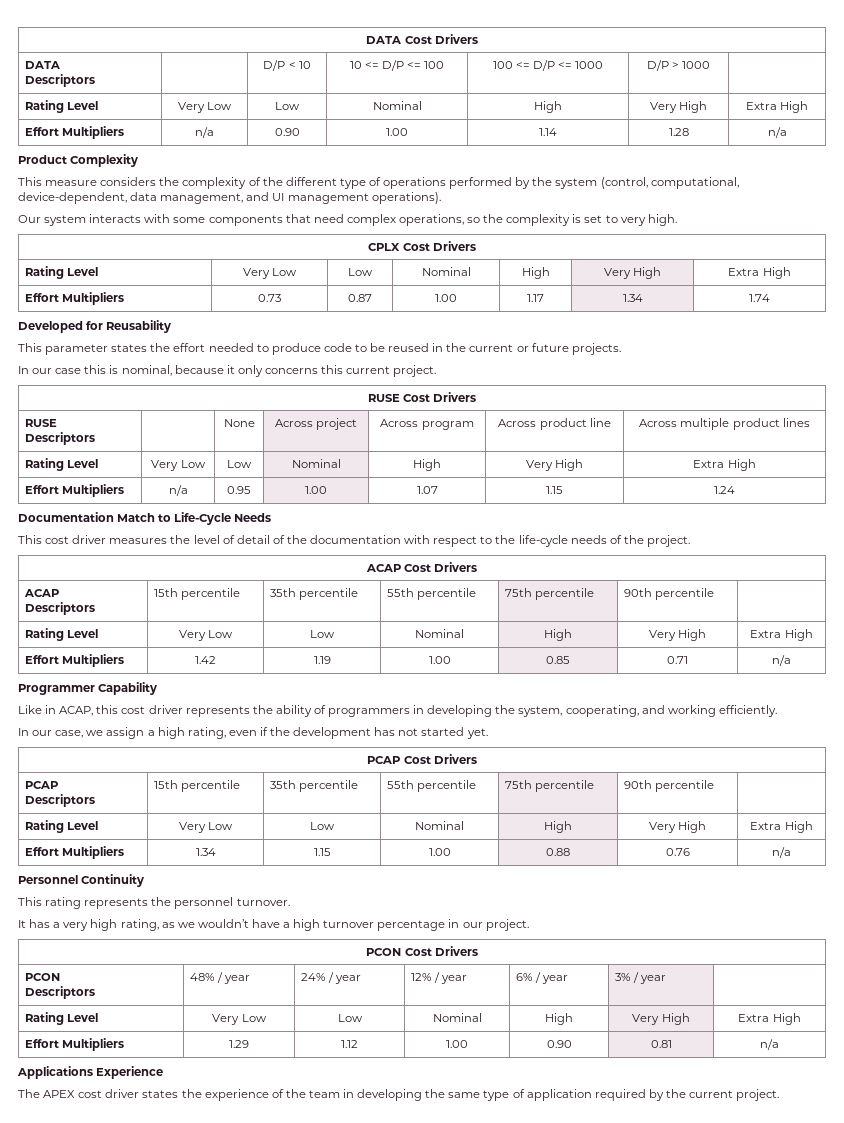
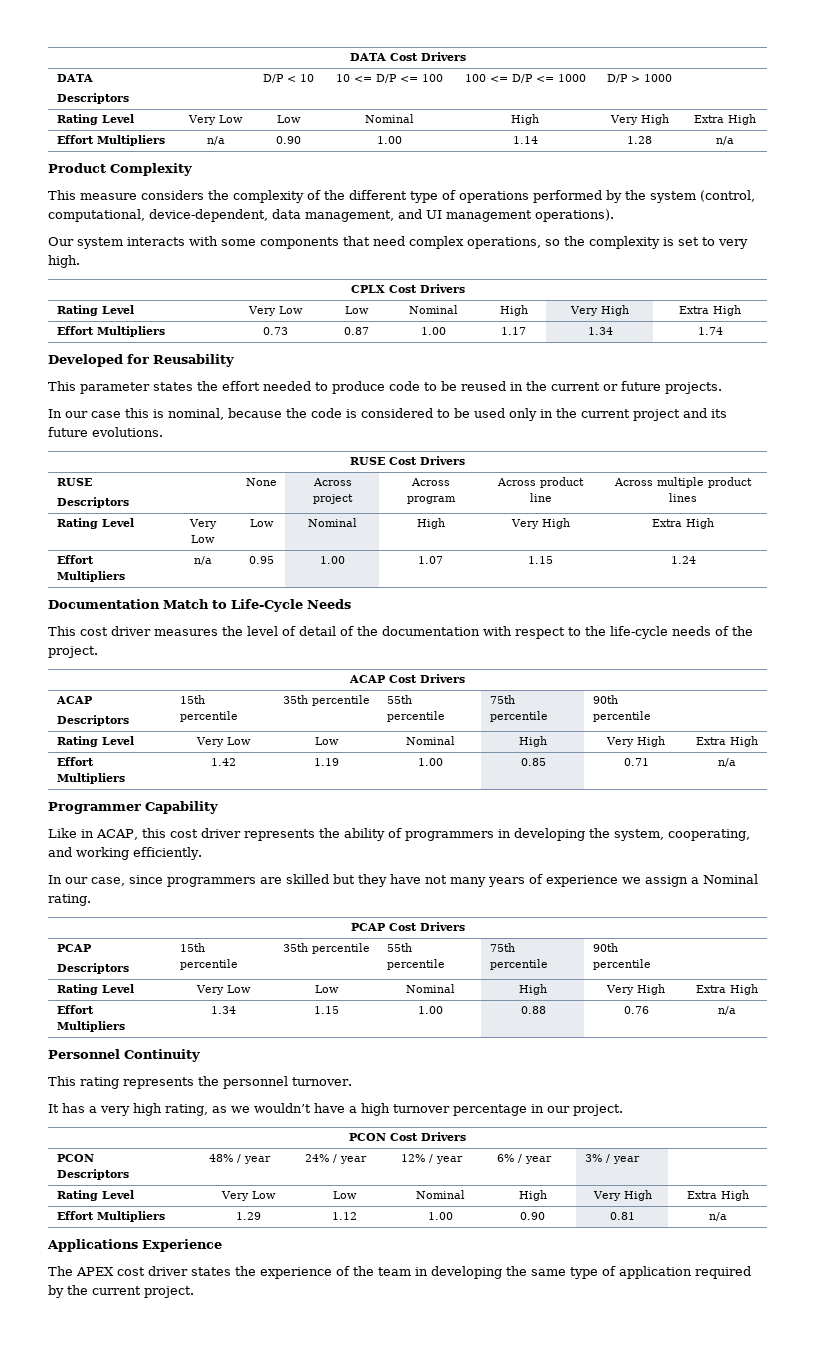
- In our case this is nominal, because it only concerns this current project.
+ In our case this is nominal, because the code is considered to be used only in the current project and its future evolutions.
- In our case, we assign a high rating, even if the development has not started yet.
+ In our case, since programmers are skilled but they have not many years of experience we assign a Nominal rating.

